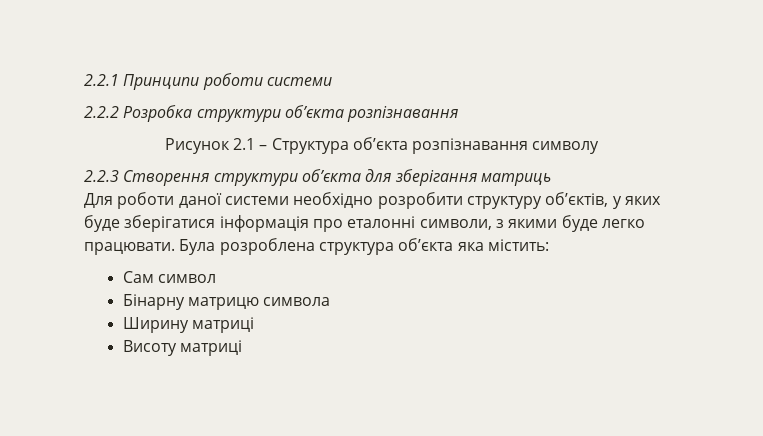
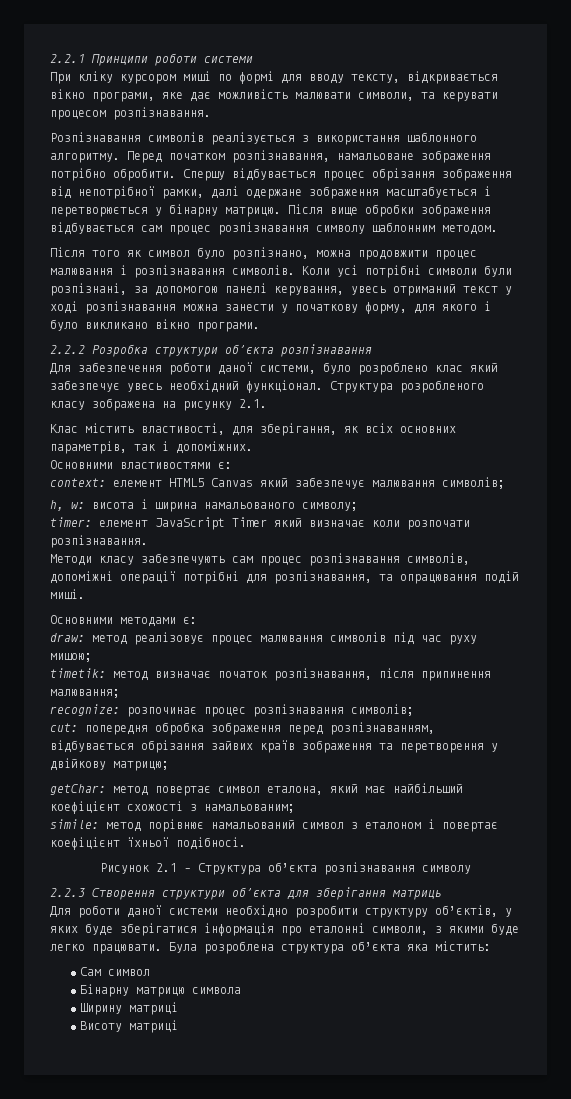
+ При кліку курсором миші по формі для вводу тексту, відкривається вікно програми, яке дає можливість малювати символи, та керувати процесом розпізнавання.
+ Розпізнавання символів реалізується з використання шаблонного алгоритму. Перед початком розпізнавання, намальоване зображення потрібно обробити. Спершу відбувається процес обрізання зображення від непотрібної рамки, далі одержане зображення масштабується і перетворюється у бінарну матрицю. Після вище обробки зображення відбувається сам процес розпізнавання символу шаблонним методом.
+ Після того як символ було розпізнано, можна продовжити процес малювання і розпізнавання символів. Коли усі потрібні символи були розпізнані, за допомогою панелі керування, увесь отриманий текст у ході розпізнавання можна занести у початкову форму, для якого і було викликано вікно програми.
+ Для забезпечення роботи даної системи, було розроблено клас який забезпечує увесь необхідний функціонал. Структура розробленого класу зображена на рисунку 2.1.
+ Клас містить властивості, для зберігання, як всіх основних параметрів, так і допоміжних.
+ Основними властивостями є:
+ context: елемент HTML5 Canvas який забезпечує малювання символів;
+ h, w: висота і ширина намальованого символу;
+ timer: елемент JavaScript Timer який визначає коли розпочати розпізнавання.
+ Методи класу забезпечують сам процес розпізнавання символів, допоміжні операції потрібні для розпізнавання, та опрацювання подій миші.
+ Основними методами є:
+ draw: метод реалізовує процес малювання символів під час руху мишою;
+ timetik: метод визначає початок розпізнавання, після припинення малювання;
+ recognize: розпочинає процес розпізнавання символів;
+ cut: попередня обробка зображення перед розпізнаванням, відбувається обрізання зайвих країв зображення та перетворення у двійкову матрицю;
+ getChar: метод повертає символ еталона, який має найбільший коефіцієнт схожості з намальованим;
+ simile: метод порівнює намальований символ з еталоном і повертає коефіцієнт їхньої подібносі.

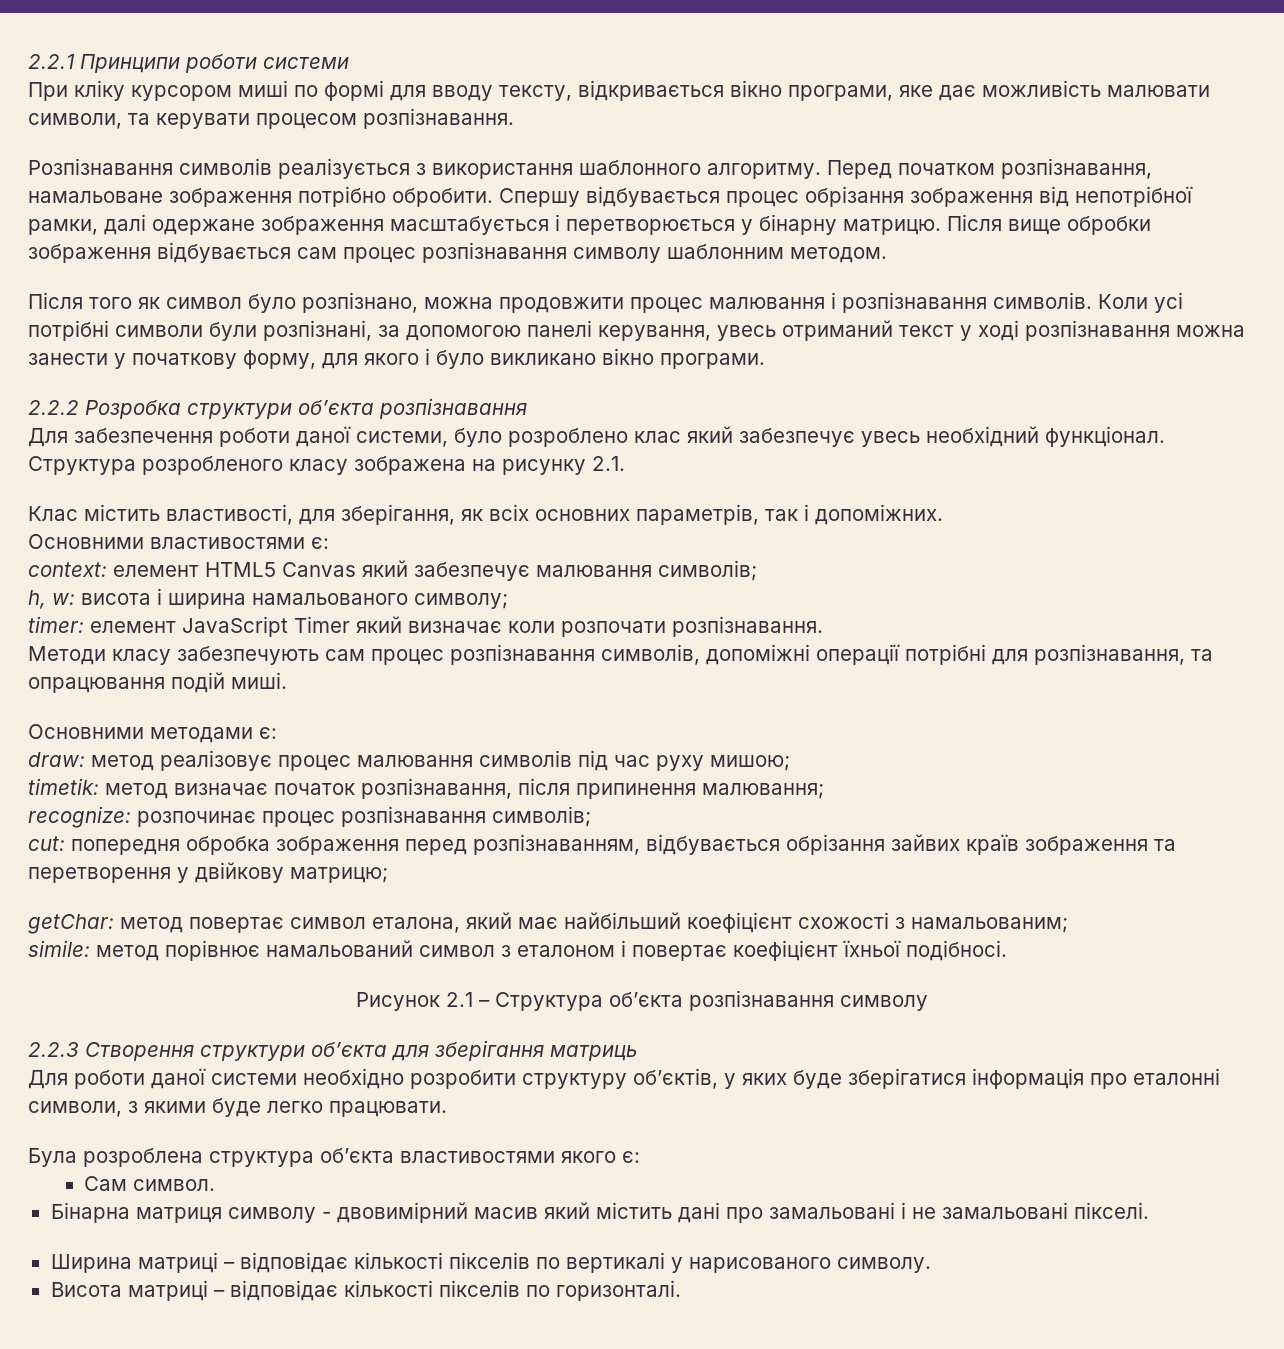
- Для роботи даної системи необхідно розробити структуру об’єктів, у яких буде зберігатися інформація про еталонні символи, з якими буде легко працювати. Була розроблена структура об’єкта яка містить:
- Сам символ
- Бінарну матрицю символа
- Ширину матриці
- Висоту матриці
+ Для роботи даної системи необхідно розробити структуру об’єктів, у яких буде зберігатися інформація про еталонні символи, з якими буде легко працювати.
+ Була розроблена структура об’єкта властивостями якого є:
+ Сам символ.
+ Бінарна матриця символу - двовимірний масив який містить дані про замальовані і не замальовані пікселі.
+ Ширина матриці – відповідає кількості пікселів по вертикалі у нарисованого символу.
+ Висота матриці – відповідає кількості пікселів по горизонталі.

